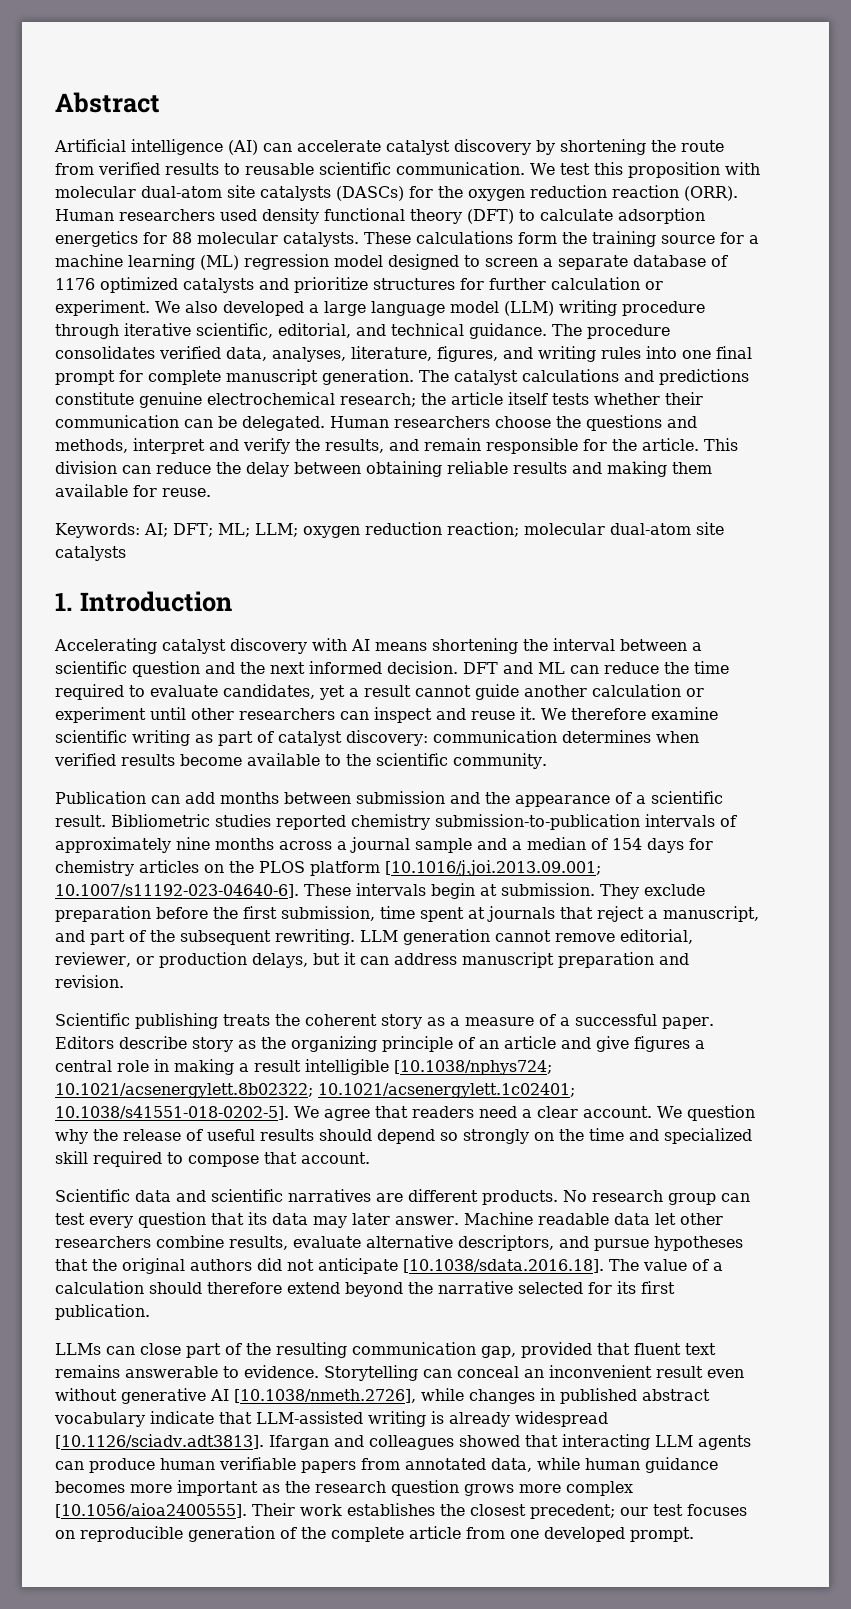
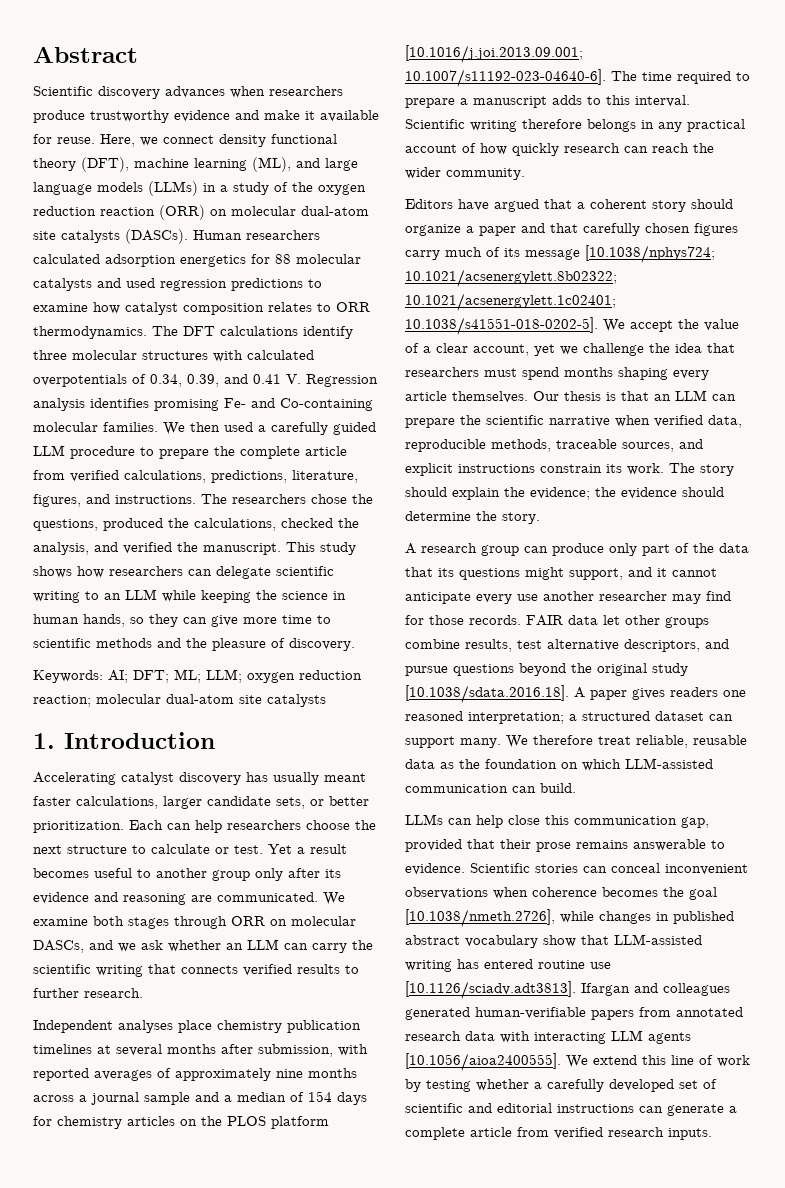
- Artificial intelligence (AI) can accelerate catalyst discovery by shortening the route from verified results to reusable scientific communication. We test this proposition with molecular dual-atom site catalysts (DASCs) for the oxygen reduction reaction (ORR). Human researchers used density functional theory (DFT) to calculate adsorption energetics for 88 molecular catalysts. These calculations form the training source for a machine learning (ML) regression model designed to screen a separate database of 1176 optimized catalysts and prioritize structures for further calculation or experiment. We also developed a large language model (LLM) writing procedure through iterative scientific, editorial, and technical guidance. The procedure consolidates verified data, analyses, literature, figures, and writing rules into one final prompt for complete manuscript generation. The catalyst calculations and predictions constitute genuine electrochemical research; the article itself tests whether their communication can be delegated. Human researchers choose the questions and methods, interpret and verify the results, and remain responsible for the article. This division can reduce the delay between obtaining reliable results and making them available for reuse.
+ Scientific discovery advances when researchers produce trustworthy evidence and make it available for reuse. Here, we connect density functional theory (DFT), machine learning (ML), and large language models (LLMs) in a study of the oxygen reduction reaction (ORR) on molecular dual-atom site catalysts (DASCs). Human researchers calculated adsorption energetics for 88 molecular catalysts and used regression predictions to examine how catalyst composition relates to ORR thermodynamics. The DFT calculations identify three molecular structures with calculated overpotentials of 0.34, 0.39, and 0.41 V. Regression analysis identifies promising Fe- and Co-containing molecular families. We then used a carefully guided LLM procedure to prepare the complete article from verified calculations, predictions, literature, figures, and instructions. The researchers chose the questions, produced the calculations, checked the analysis, and verified the manuscript. This study shows how researchers can delegate scientific writing to an LLM while keeping the science in human hands, so they can give more time to scientific methods and the pleasure of discovery.
- Accelerating catalyst discovery with AI means shortening the interval between a scientific question and the next informed decision. DFT and ML can reduce the time required to evaluate candidates, yet a result cannot guide another calculation or experiment until other researchers can inspect and reuse it. We therefore examine scientific writing as part of catalyst discovery: communication determines when verified results become available to the scientific community.
- Publication can add months between submission and the appearance of a scientific result. Bibliometric studies reported chemistry submission-to-publication intervals of approximately nine months across a journal sample and a median of 154 days for chemistry articles on the PLOS platform [10.1016/j.joi.2013.09.001; 10.1007/s11192-023-04640-6]. These intervals begin at submission. They exclude preparation before the first submission, time spent at journals that reject a manuscript, and part of the subsequent rewriting. LLM generation cannot remove editorial, reviewer, or production delays, but it can address manuscript preparation and revision.
- Scientific publishing treats the coherent story as a measure of a successful paper. Editors describe story as the organizing principle of an article and give figures a central role in making a result intelligible [10.1038/nphys724; 10.1021/acsenergylett.8b02322; 10.1021/acsenergylett.1c02401; 10.1038/s41551-018-0202-5]. We agree that readers need a clear account. We question why the release of useful results should depend so strongly on the time and specialized skill required to compose that account.
- Scientific data and scientific narratives are different products. No research group can test every question that its data may later answer. Machine readable data let other researchers combine results, evaluate alternative descriptors, and pursue hypotheses that the original authors did not anticipate [10.1038/sdata.2016.18]. The value of a calculation should therefore extend beyond the narrative selected for its first publication.
- LLMs can close part of the resulting communication gap, provided that fluent text remains answerable to evidence.
+ Accelerating catalyst discovery has usually meant faster calculations, larger candidate sets, or better prioritization. Each can help researchers choose the next structure to calculate or test. Yet a result becomes useful to another group only after its evidence and reasoning are communicated. We examine both stages through ORR on molecular DASCs, and we ask whether an LLM can carry the scientific writing that connects verified results to further research.
+ Independent analyses place chemistry publication timelines at several months after submission, with reported averages of approximately nine months across a journal sample and a median of 154 days for chemistry articles on the PLOS platform [10.1016/j.joi.2013.09.001; 10.1007/s11192-023-04640-6]. The time required to prepare a manuscript adds to this interval. Scientific writing therefore belongs in any practical account of how quickly research can reach the wider community.
+ Editors have argued that a coherent story should organize a paper and that carefully chosen figures carry much of its message [10.1038/nphys724; 10.1021/acsenergylett.8b02322; 10.1021/acsenergylett.1c02401; 10.1038/s41551-018-0202-5]. We accept the value of a clear account, yet we challenge the idea that researchers must spend months shaping every article themselves. Our thesis is that an LLM can prepare the scientific narrative when verified data, reproducible methods, traceable sources, and explicit instructions constrain its work. The story should explain the evidence; the evidence should determine the story.
+ A research group can produce only part of the data that its questions might support, and it cannot anticipate every use another researcher may find for those records. FAIR data let other groups combine results, test alternative descriptors, and pursue questions beyond the original study [10.1038/sdata.2016.18]. A paper gives readers one reasoned interpretation; a structured dataset can support many. We therefore treat reliable, reusable data as the foundation on which LLM-assisted communication can build.
+ LLMs can help close this communication gap, provided that their prose remains answerable to evidence.
- Storytelling can conceal an inconvenient result even without generative AI [10.1038/nmeth.2726], while changes in published abstract vocabulary indicate that LLM-assisted writing is already widespread [10.1126/sciadv.adt3813]. Ifargan and colleagues showed that interacting LLM agents can produce human verifiable papers from annotated data, while human guidance becomes more important as the research question grows more complex [10.1056/aioa2400555]. Their work establishes the closest precedent; our test focuses on reproducible generation of the complete article from one developed prompt.
+ Scientific stories can conceal inconvenient observations when coherence becomes the goal [10.1038/nmeth.2726], while changes in published abstract vocabulary show that LLM-assisted writing has entered routine use [10.1126/sciadv.adt3813]. Ifargan and colleagues generated human-verifiable papers from annotated research data with interacting LLM agents [10.1056/aioa2400555]. We extend this line of work by testing whether a carefully developed set of scientific and editorial instructions can generate a complete article from verified research inputs.

